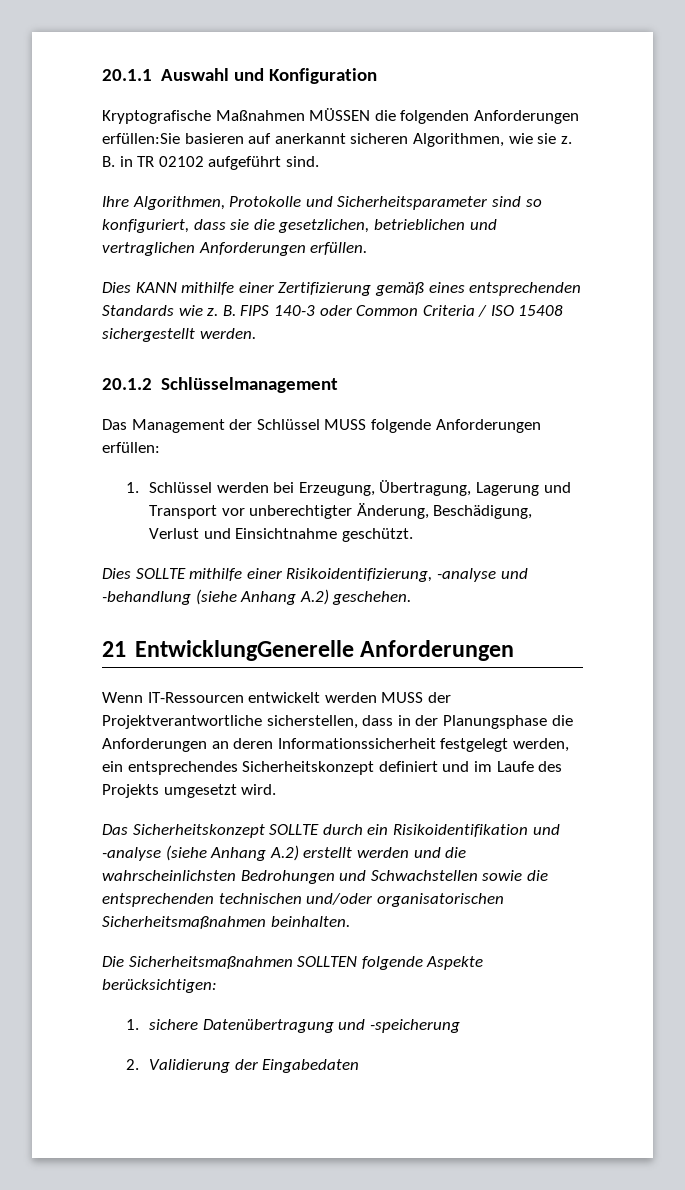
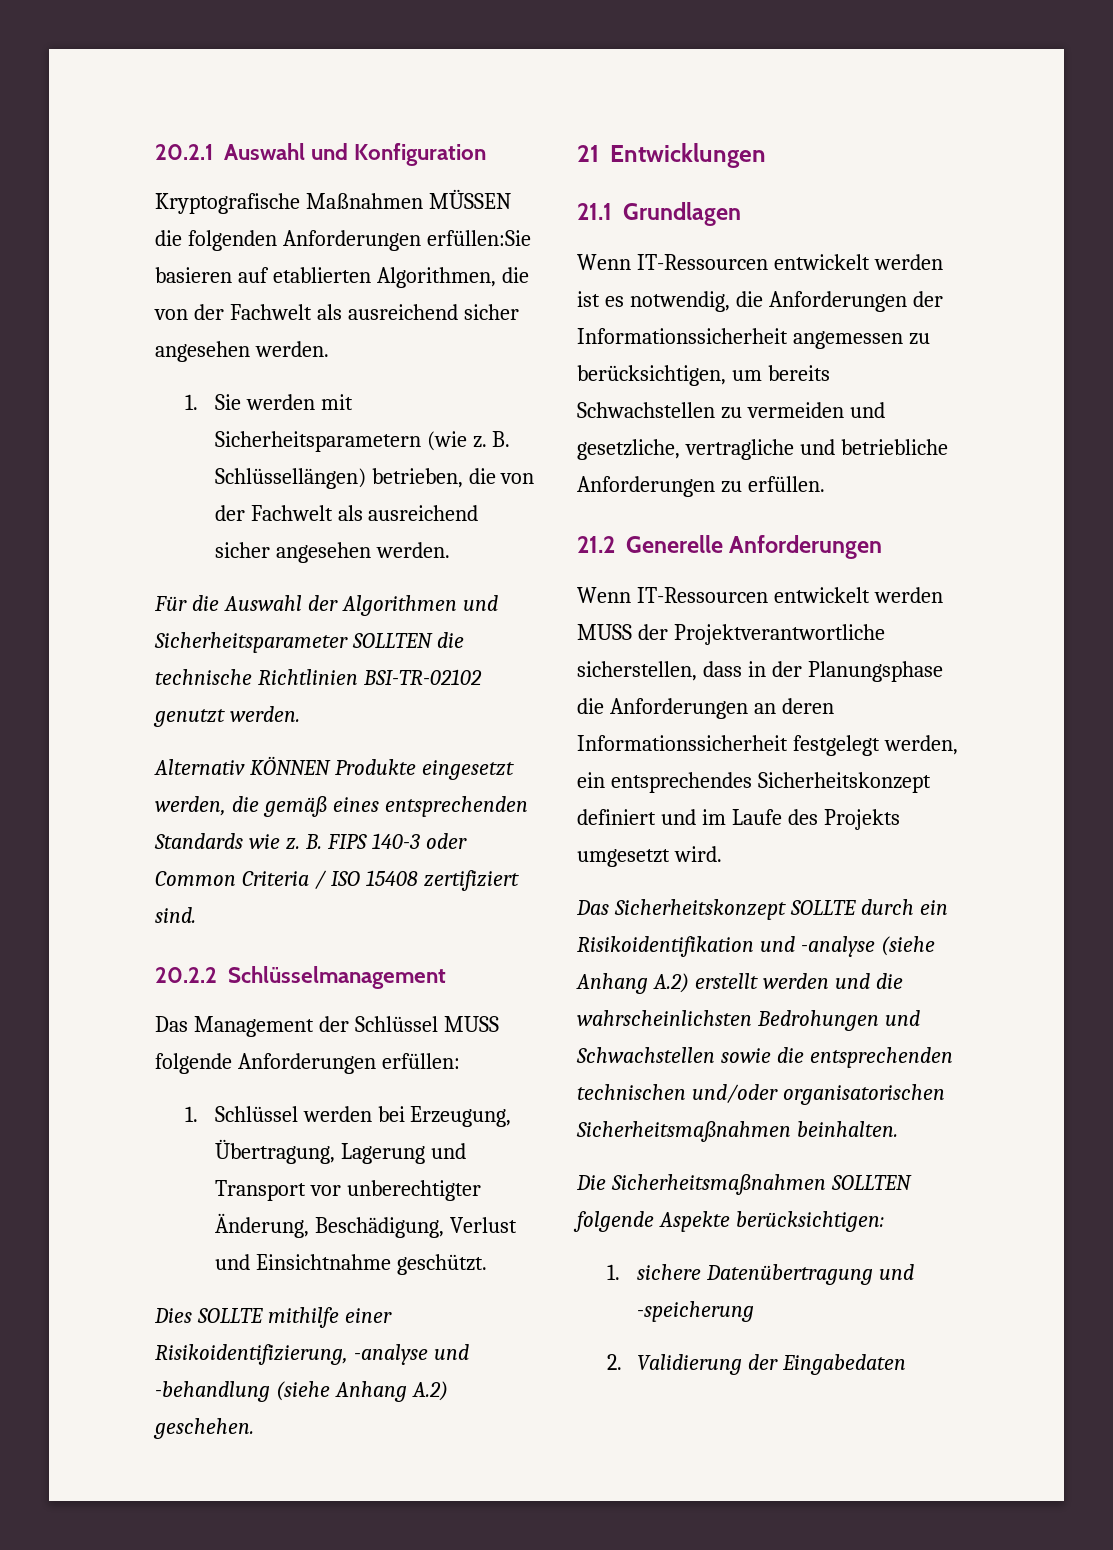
- 20.1.1 Auswahl und Konfiguration
+ 20.2.1 Auswahl und Konfiguration
- Kryptografische Maßnahmen MÜSSEN die folgenden Anforderungen erfüllen:Sie basieren auf anerkannt sicheren Algorithmen, wie sie z. B. in TR 02102 aufgeführt sind.
- Ihre Algorithmen, Protokolle und Sicherheitsparameter sind so konfiguriert, dass sie die gesetzlichen, betrieblichen und vertraglichen Anforderungen erfüllen.
- Dies KANN mithilfe einer Zertifizierung gemäß eines entsprechenden Standards wie z.
+ Kryptografische Maßnahmen MÜSSEN die folgenden Anforderungen erfüllen:Sie basieren auf etablierten Algorithmen, die von der Fachwelt als ausreichend sicher angesehen werden.
+ 1. Sie werden mit Sicherheitsparametern (wie z. B. Schlüssellängen) betrieben, die von der Fachwelt als ausreichend sicher angesehen werden.
+ Für die Auswahl der Algorithmen und Sicherheitsparameter SOLLTEN die technische Richtlinien BSI-TR-02102 genutzt werden.
+ Alternativ KÖNNEN Produkte eingesetzt werden, die gemäß eines entsprechenden Standards wie z.
- B. FIPS 140-3 oder Common Criteria / ISO 15408 sichergestellt werden.
- 20.1.2 Schlüsselmanagement
+ B. FIPS 140-3 oder Common Criteria / ISO 15408 zertifiziert sind.
+ 20.2.2 Schlüsselmanagement
- 21 EntwicklungGenerelle Anforderungen
+ 21 Entwicklungen
+ 21.1 Grundlagen
+ Wenn IT-Ressourcen entwickelt werden ist es notwendig, die Anforderungen der Informationssicherheit angemessen zu berücksichtigen, um bereits Schwachstellen zu vermeiden und gesetzliche, vertragliche und betriebliche Anforderungen zu erfüllen.
+ 21.2 Generelle Anforderungen

